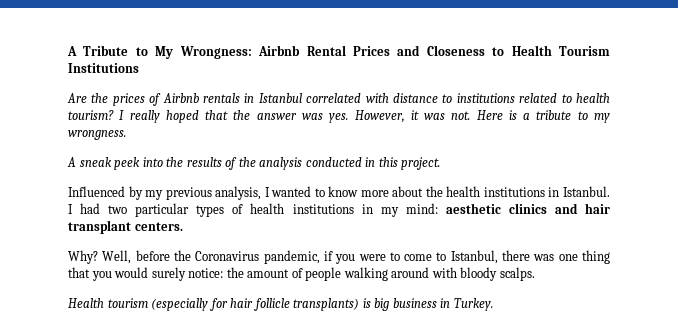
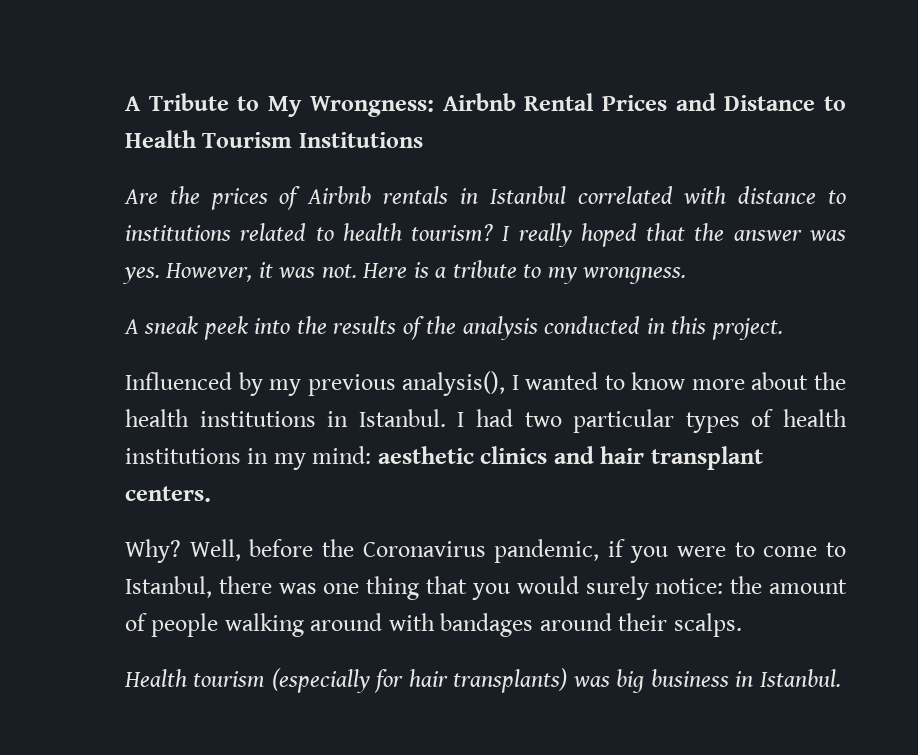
- A Tribute to My Wrongness: Airbnb Rental Prices and Closeness to Health Tourism Institutions
+ A Tribute to My Wrongness: Airbnb Rental Prices and Distance to Health Tourism Institutions
- Influenced by my previous analysis, I wanted to know more about the health institutions in Istanbul.
+ Influenced by my previous analysis(), I wanted to know more about the health institutions in Istanbul.
- Well, before the Coronavirus pandemic, if you were to come to Istanbul, there was one thing that you would surely notice: the amount of people walking around with bloody scalps.
+ Well, before the Coronavirus pandemic, if you were to come to Istanbul, there was one thing that you would surely notice: the amount of people walking around with bandages around their scalps.
- Health tourism (especially for hair follicle transplants) is big business in Turkey.
+ Health tourism (especially for hair transplants) was big business in Istanbul.

